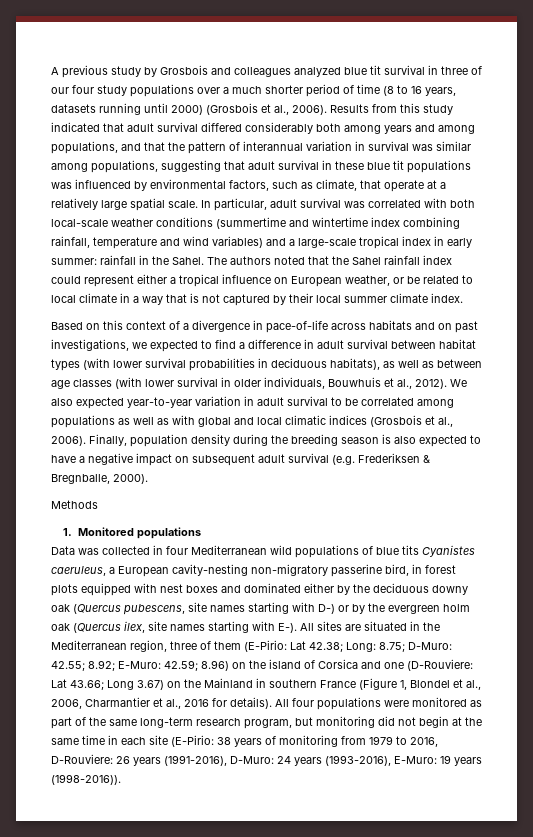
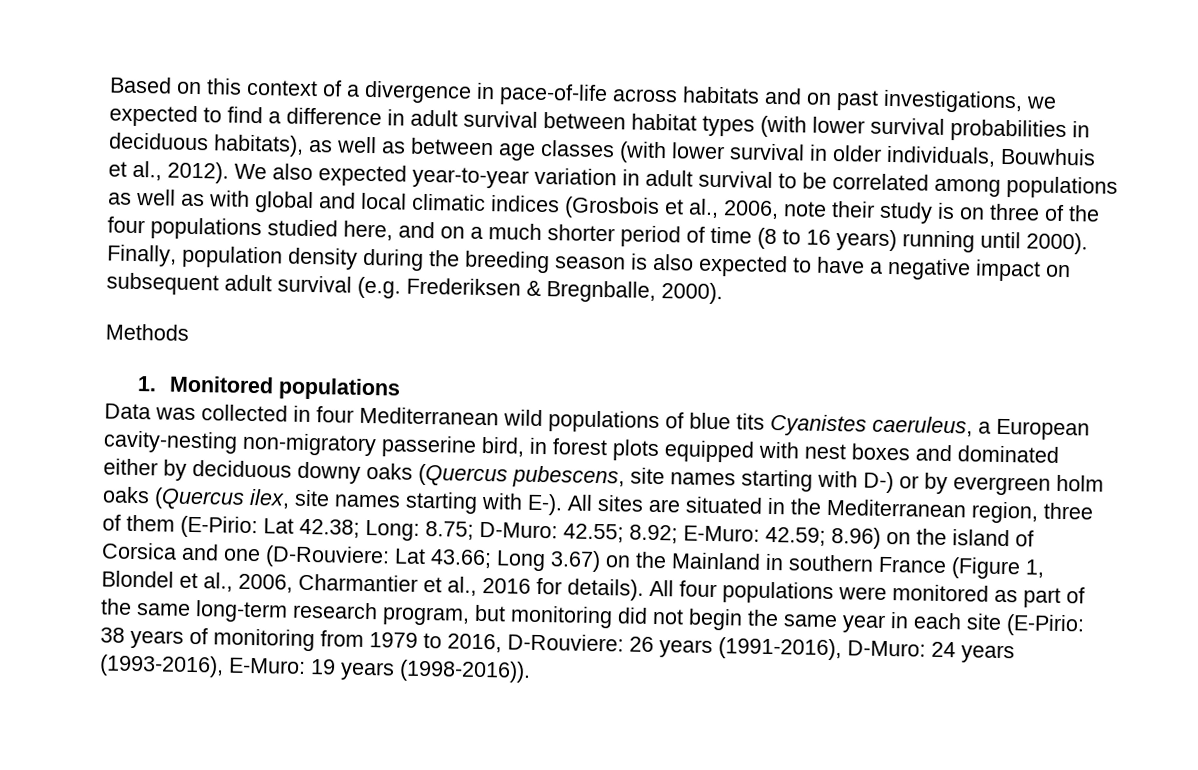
- A previous study by Grosbois and colleagues analyzed blue tit survival in three of our four study populations over a much shorter period of time (8 to 16 years, datasets running until 2000) (Grosbois et al., 2006). Results from this study indicated that adult survival differed considerably both among years and among populations, and that the pattern of interannual variation in survival was similar among populations, suggesting that adult survival in these blue tit populations was influenced by environmental factors, such as climate, that operate at a relatively large spatial scale. In particular, adult survival was correlated with both local-scale weather conditions (summertime and wintertime index combining rainfall, temperature and wind variables) and a large-scale tropical index in early summer: rainfall in the Sahel. The authors noted that the Sahel rainfall index could represent either a tropical influence on European weather, or be related to local climate in a way that is not captured by their local summer climate index.
- We also expected year-to-year variation in adult survival to be correlated among populations as well as with global and local climatic indices (Grosbois et al., 2006).
+ We also expected year-to-year variation in adult survival to be correlated among populations as well as with global and local climatic indices (Grosbois et al., 2006, note their study is on three of the four populations studied here, and on a much shorter period of time (8 to 16 years) running until 2000).
- Data was collected in four Mediterranean wild populations of blue tits Cyanistes caeruleus, a European cavity-nesting non-migratory passerine bird, in forest plots equipped with nest boxes and dominated either by the deciduous downy oak (Quercus pubescens, site names starting with D-) or by the evergreen holm oak (Quercus ilex, site names starting with E-). All sites are situated in the Mediterranean region, three of them (E-Pirio:
+ Data was collected in four Mediterranean wild populations of blue tits Cyanistes caeruleus, a European cavity-nesting non-migratory passerine bird, in forest plots equipped with nest boxes and dominated either by deciduous downy oaks (Quercus pubescens, site names starting with D-) or by evergreen holm oaks (Quercus ilex, site names starting with E-). All sites are situated in the Mediterranean region, three of them (E-Pirio:
- All four populations were monitored as part of the same long-term research program, but monitoring did not begin at the same time in each site (E-Pirio: 38 years of monitoring from 1979 to 2016, D-Rouviere: 26 years (1991-2016), D-Muro: 24 years (1993-2016), E-Muro: 19 years (1998-2016)).
+ All four populations were monitored as part of the same long-term research program, but monitoring did not begin the same year in each site (E-Pirio: 38 years of monitoring from 1979 to 2016, D-Rouviere: 26 years (1991-2016), D-Muro: 24 years (1993-2016), E-Muro: 19 years (1998-2016)).

